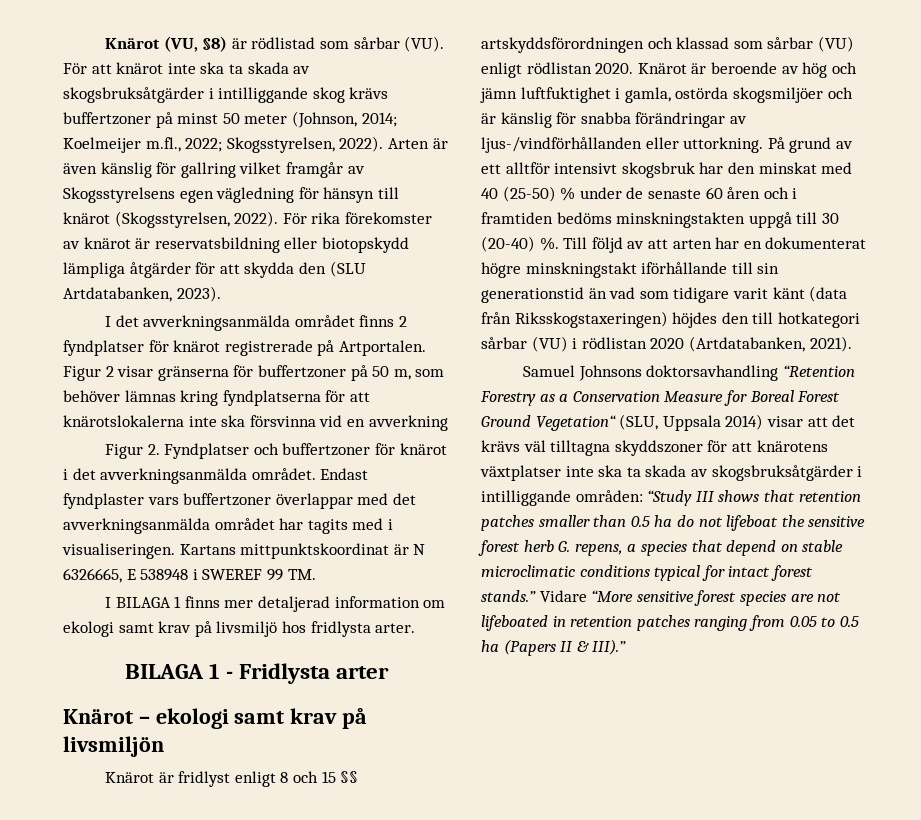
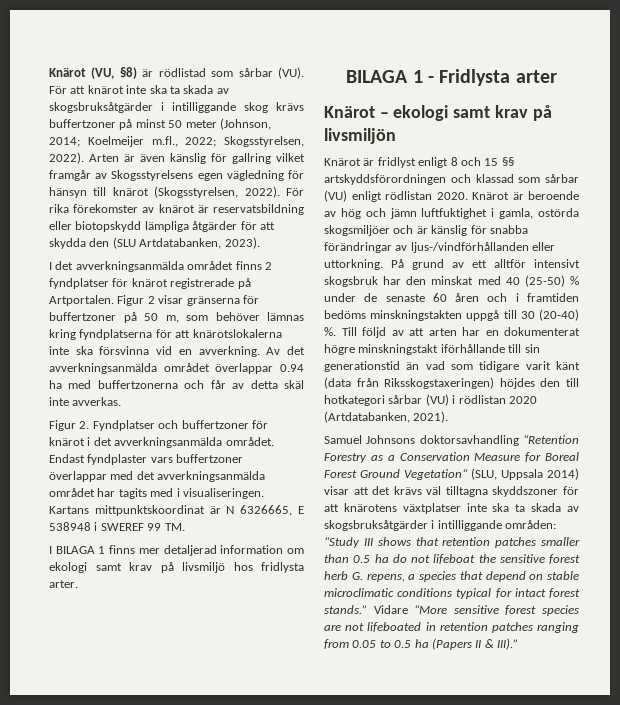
- Figur 2 visar gränserna för buffertzoner på 50 m, som behöver lämnas kring fyndplatserna för att knärotslokalerna inte ska försvinna vid en avverkning
+ Figur 2 visar gränserna för buffertzoner på 50 m, som behöver lämnas kring fyndplatserna för att knärotslokalerna inte ska försvinna vid en avverkning. Av det avverkningsanmälda området överlappar 0.94 ha med buffertzonerna och får av detta skäl inte avverkas.

